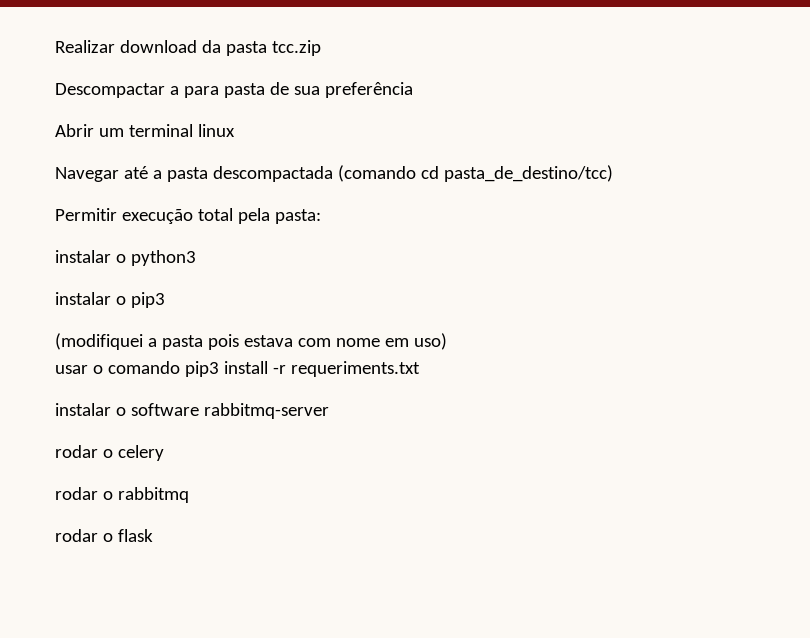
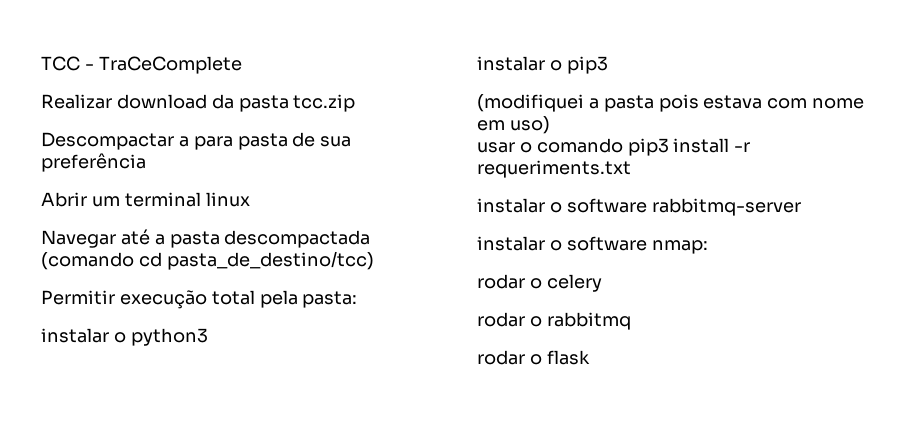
+ TCC - TraCeComplete
+ instalar o software nmap:

